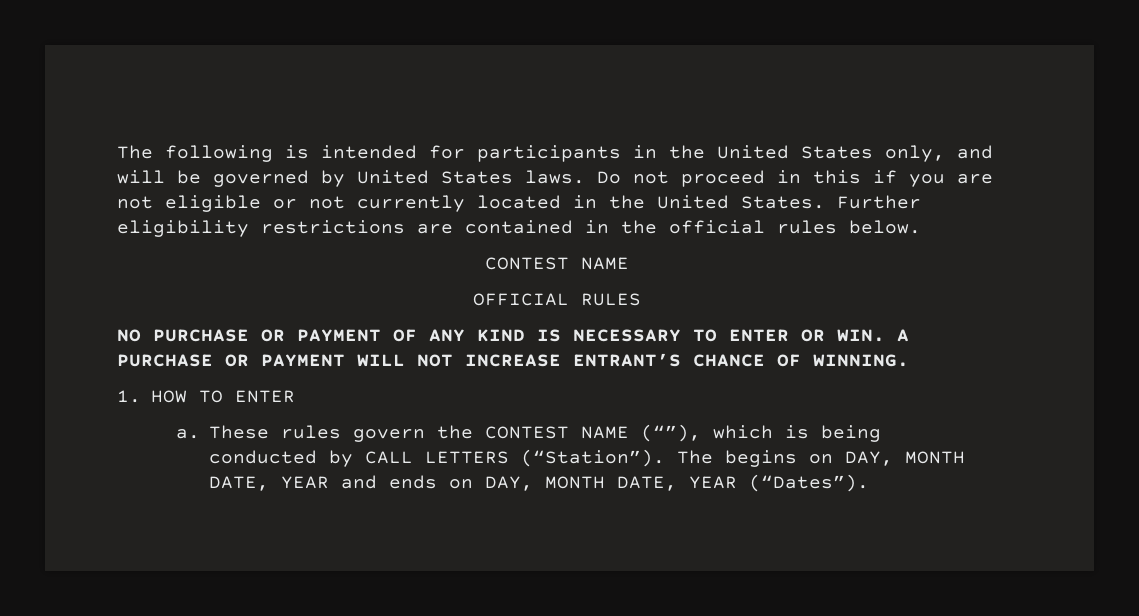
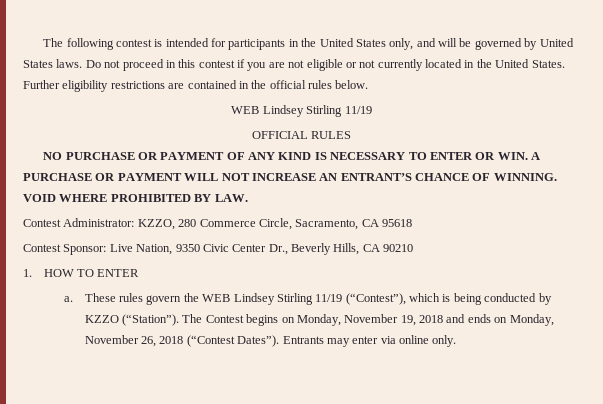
- The following is intended for participants in the United States only, and will be governed by United States laws.
+ The following contest is intended for participants in the United States only, and will be governed by United States laws.
- Do not proceed in this if you are not eligible or not currently located in the United States.
+ Do not proceed in this contest if you are not eligible or not currently located in the United States.
  Further eligibility restrictions are contained in the official rules below.
- CONTEST NAME
+ WEB Lindsey Stirling 11/19
- NO PURCHASE OR PAYMENT OF ANY KIND IS NECESSARY TO ENTER OR WIN. A PURCHASE OR PAYMENT WILL NOT INCREASE ENTRANT’S CHANCE OF WINNING.
+ NO PURCHASE OR PAYMENT OF ANY KIND IS NECESSARY TO ENTER OR WIN. A PURCHASE OR PAYMENT WILL NOT INCREASE AN ENTRANT’S CHANCE OF WINNING. VOID WHERE PROHIBITED BY LAW.
+ Contest Administrator: KZZO, 280 Commerce Circle, Sacramento, CA 95618
+ Contest Sponsor: Live Nation, 9350 Civic Center Dr., Beverly Hills, CA 90210
- These rules govern the CONTEST NAME (“”), which is being conducted by CALL LETTERS (“Station”).
+ These rules govern the WEB Lindsey Stirling 11/19 (“Contest”), which is being conducted by KZZO (“Station”).
- The begins on DAY, MONTH DATE, YEAR and ends on DAY, MONTH DATE, YEAR (“Dates”).
+ The Contest begins on Monday, November 19, 2018 and ends on Monday, November 26, 2018 (“Contest Dates”). Entrants may enter via online only.

